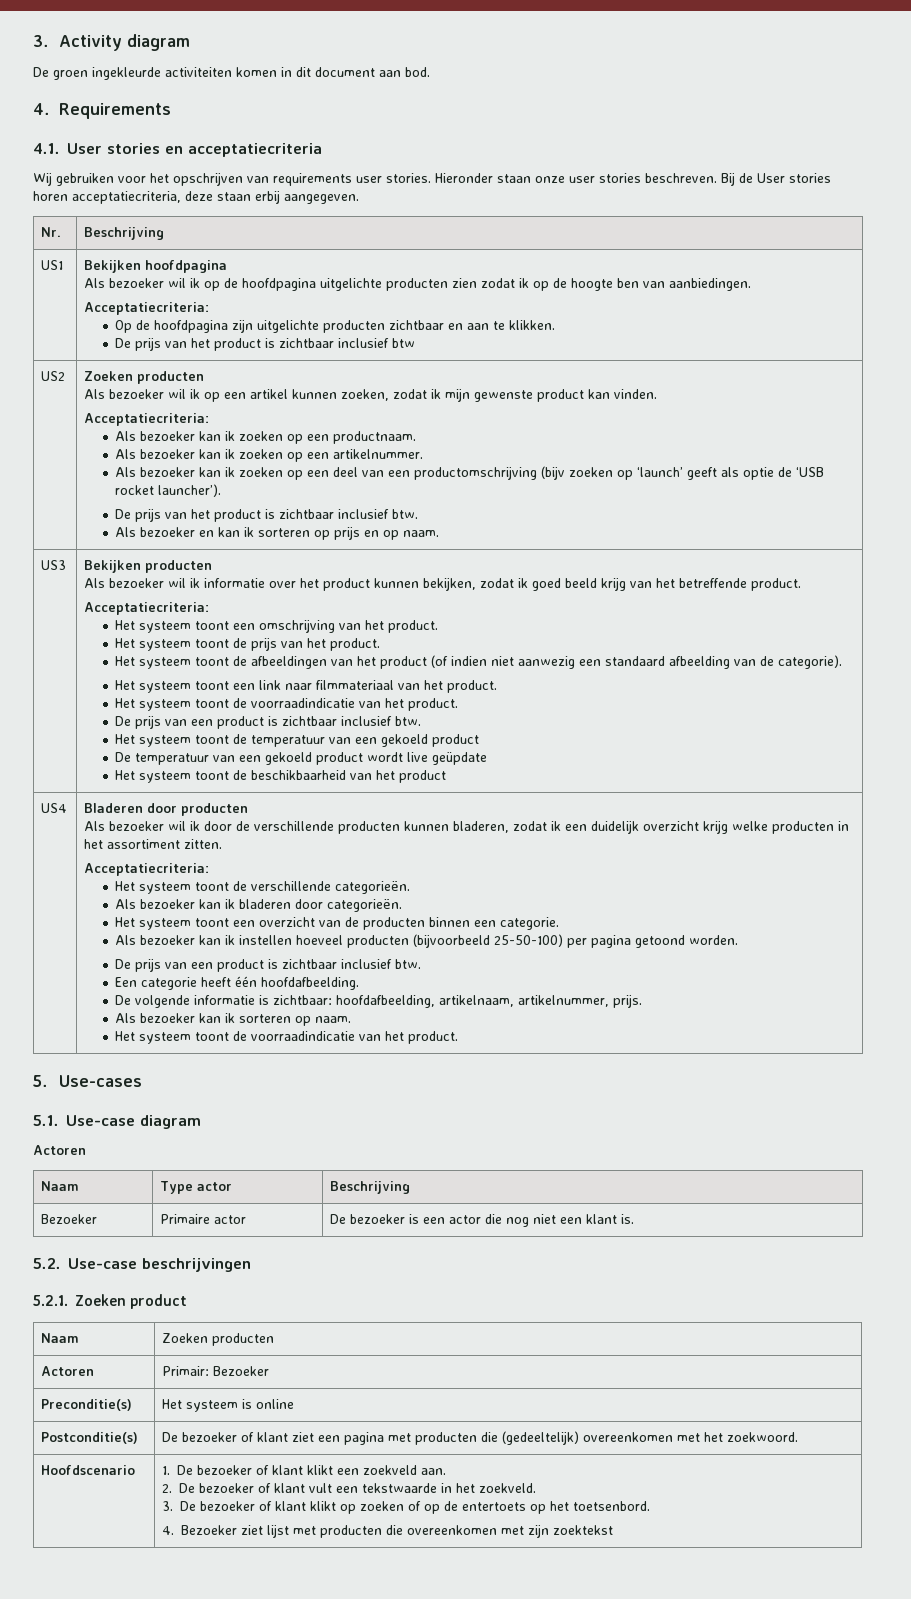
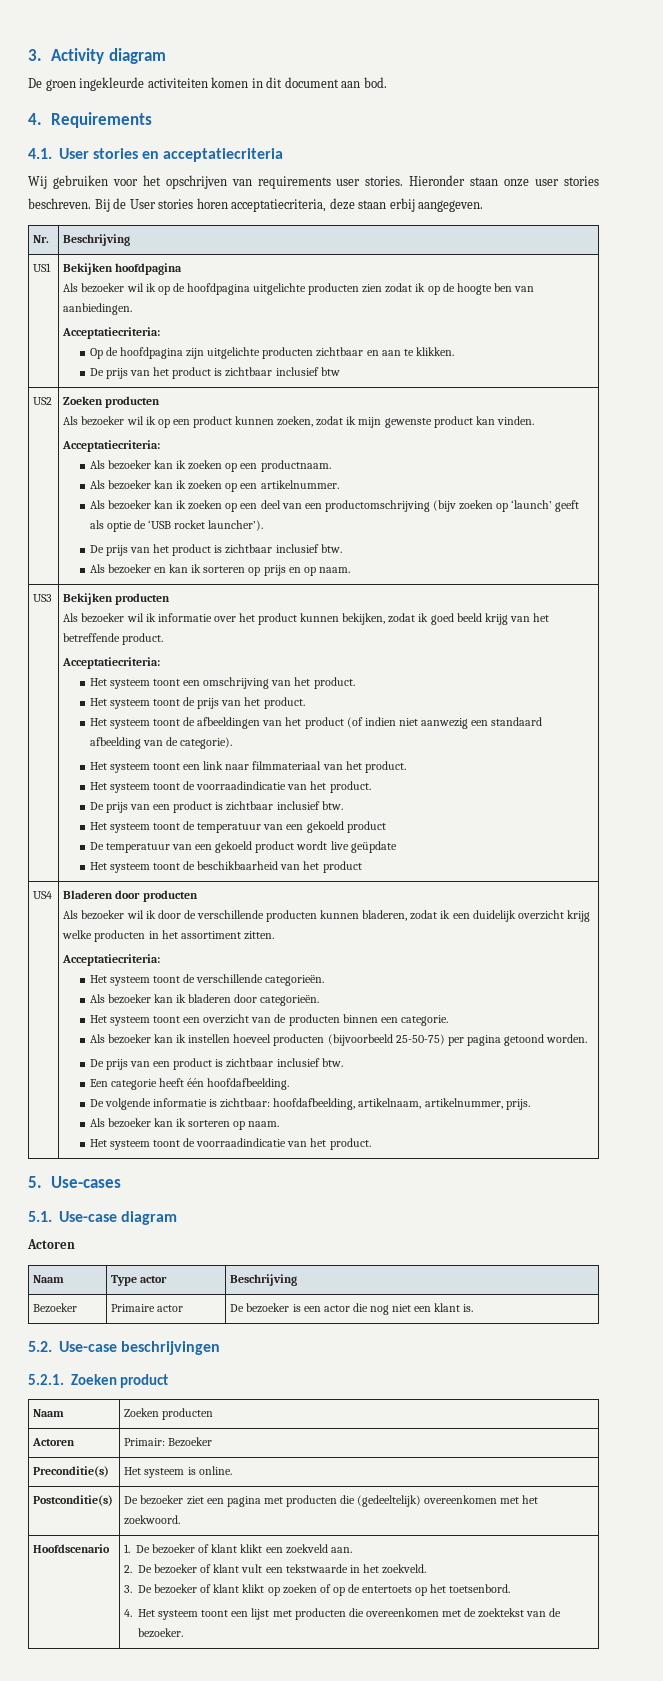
- Als bezoeker wil ik op een artikel kunnen zoeken, zodat ik mijn gewenste product kan vinden.
+ Als bezoeker wil ik op een product kunnen zoeken, zodat ik mijn gewenste product kan vinden.
- Als bezoeker kan ik instellen hoeveel producten (bijvoorbeeld 25-50-100) per pagina getoond worden.
+ Als bezoeker kan ik instellen hoeveel producten (bijvoorbeeld 25-50-75) per pagina getoond worden.
- Preconditie(s) | Het systeem is online
+ Preconditie(s) | Het systeem is online.
- Postconditie(s) | De bezoeker of klant ziet een pagina met producten die (gedeeltelijk) overeenkomen met het zoekwoord.
+ Postconditie(s) | De bezoeker ziet een pagina met producten die (gedeeltelijk) overeenkomen met het zoekwoord.
- 4. Bezoeker ziet lijst met producten die overeenkomen met zijn zoektekst
+ 4. Het systeem toont een lijst met producten die overeenkomen met de zoektekst van de bezoeker.

